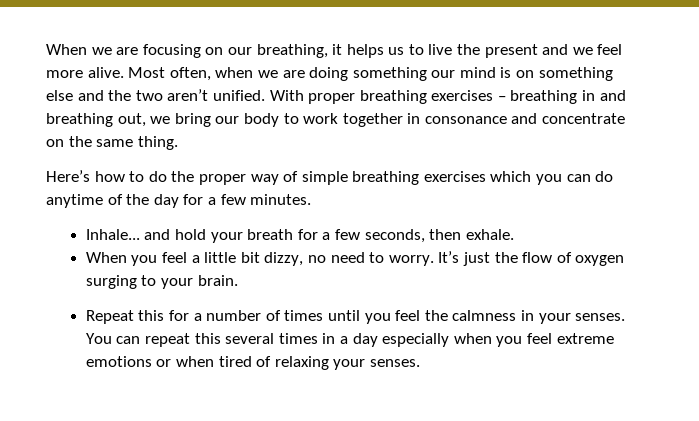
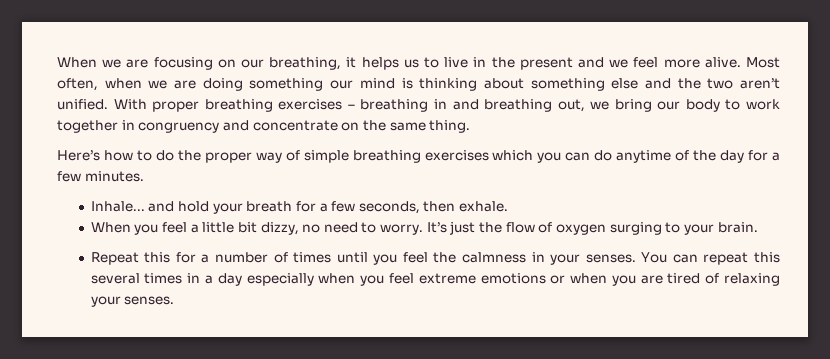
- When we are focusing on our breathing, it helps us to live the present and we feel more alive.
+ When we are focusing on our breathing, it helps us to live in the present and we feel more alive.
- Most often, when we are doing something our mind is on something else and the two aren’t unified.
+ Most often, when we are doing something our mind is thinking about something else and the two aren’t unified.
- With proper breathing exercises – breathing in and breathing out, we bring our body to work together in consonance and concentrate on the same thing.
+ With proper breathing exercises – breathing in and breathing out, we bring our body to work together in congruency and concentrate on the same thing.
- You can repeat this several times in a day especially when you feel extreme emotions or when tired of relaxing your senses.
+ You can repeat this several times in a day especially when you feel extreme emotions or when you are tired of relaxing your senses.

